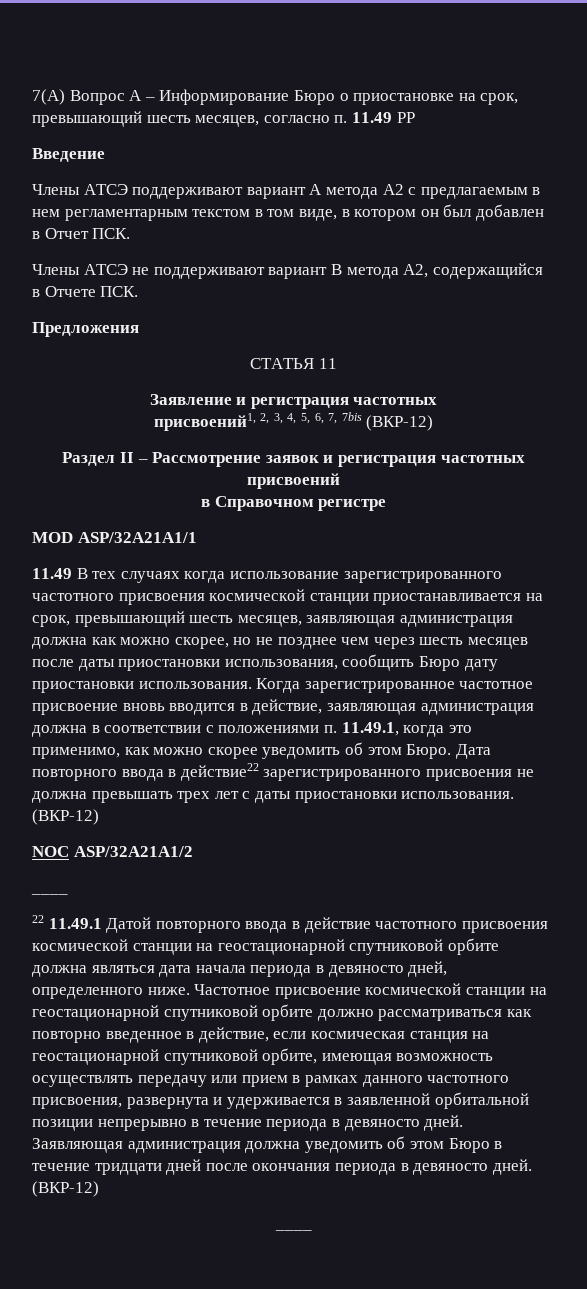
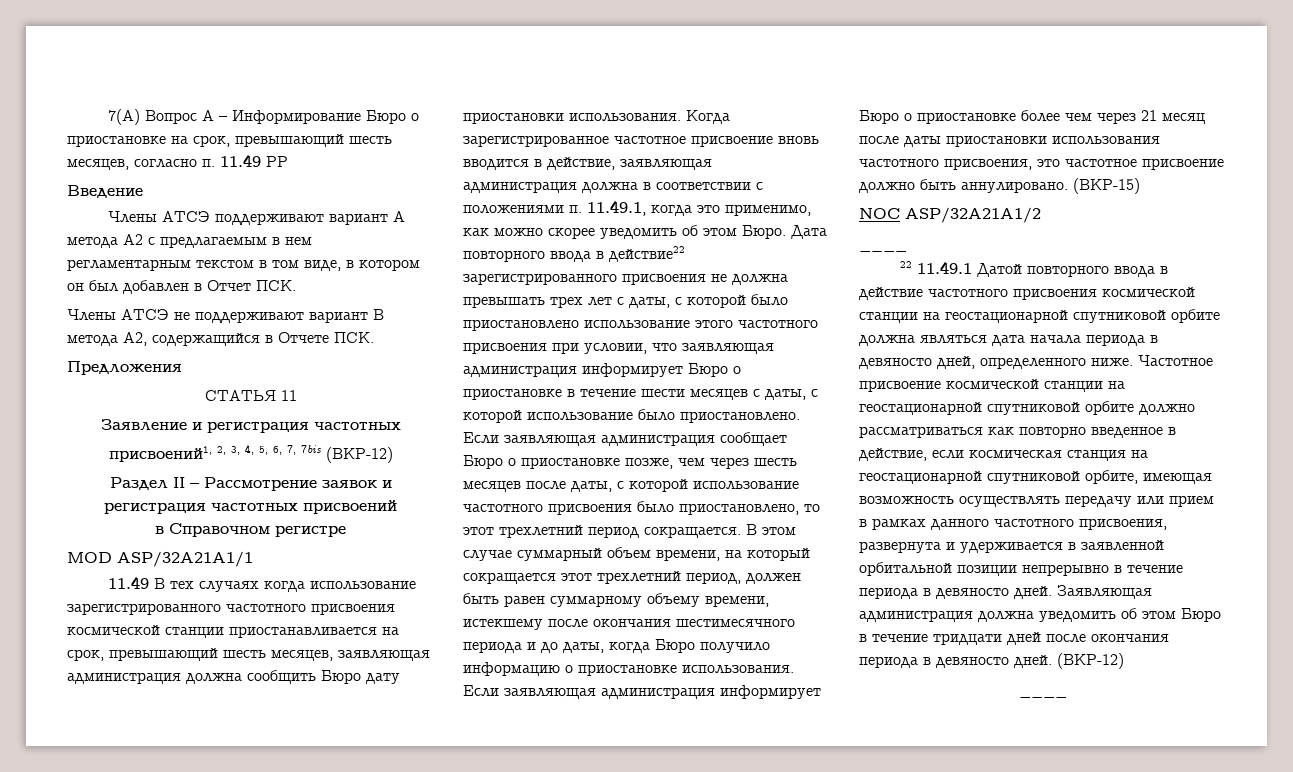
- 11.49 В тех случаях когда использование зарегистрированного частотного присвоения космической станции приостанавливается на срок, превышающий шесть месяцев, заявляющая администрация должна как можно скорее, но не позднее чем через шесть месяцев после даты приостановки использования, сообщить Бюро дату приостановки использования.
+ 11.49 В тех случаях когда использование зарегистрированного частотного присвоения космической станции приостанавливается на срок, превышающий шесть месяцев, заявляющая администрация должна сообщить Бюро дату приостановки использования.
- Дата повторного ввода в действие22 зарегистрированного присвоения не должна превышать трех лет с даты приостановки использования. (ВКР-12)
+ Дата повторного ввода в действие22 зарегистрированного присвоения не должна превышать трех лет с даты, с которой было приостановлено использование этого частотного присвоения при условии, что заявляющая администрация информирует Бюро о приостановке в течение шести месяцев с даты, с которой использование было приостановлено. Если заявляющая администрация сообщает Бюро о приостановке позже, чем через шесть месяцев после даты, с которой использование частотного присвоения было приостановлено, то этот трехлетний период сокращается. В этом случае суммарный объем времени, на который сокращается этот трехлетний период, должен быть равен суммарному объему времени, истекшему после окончания шестимесячного периода и до даты, когда Бюро получило информацию о приостановке использования. Если заявляющая администрация информирует Бюро о приостановке более чем через 21 месяц после даты приостановки использования частотного присвоения, это частотное присвоение должно быть аннулировано. (ВКР-15)

